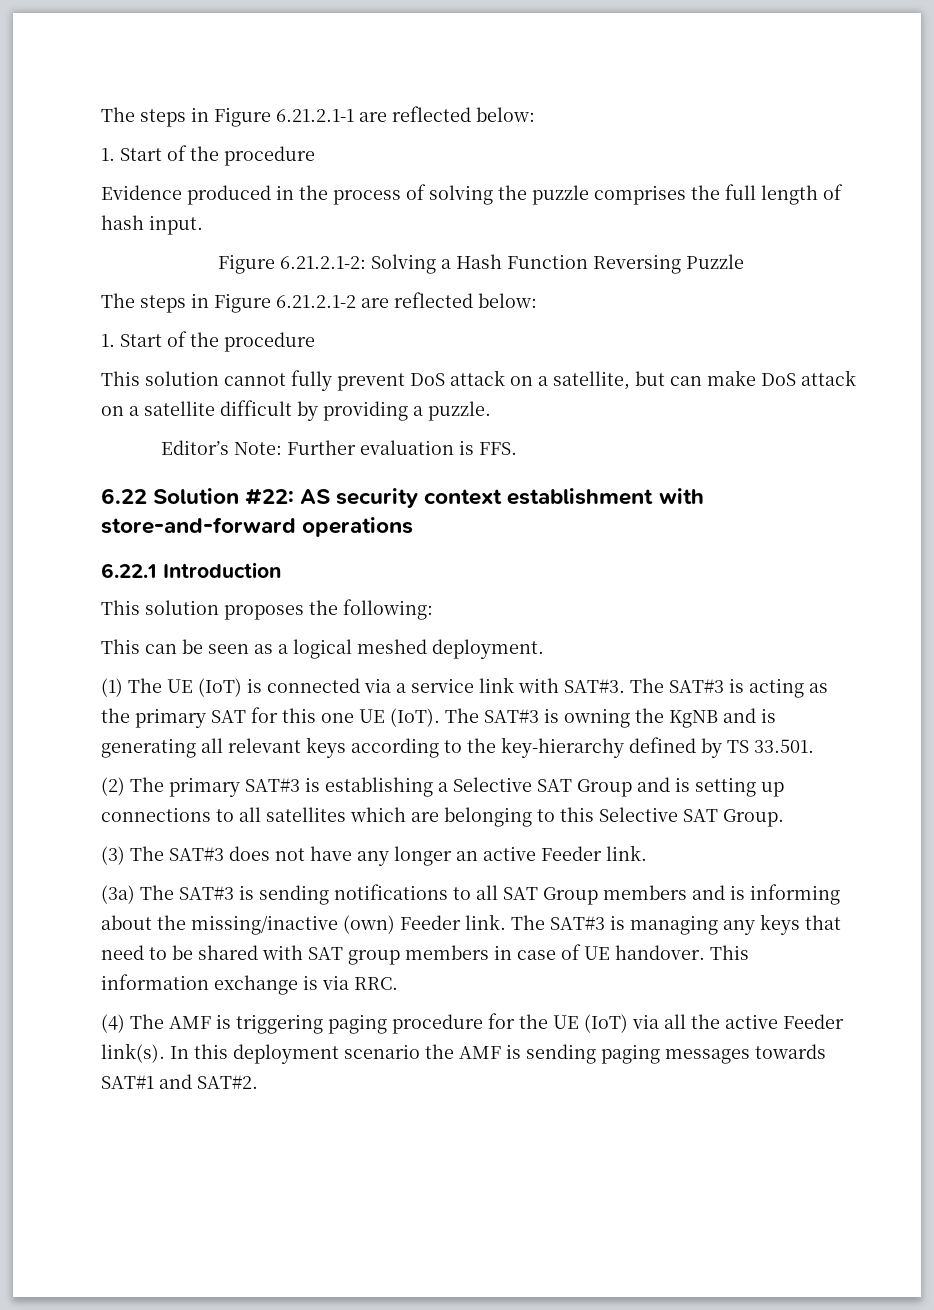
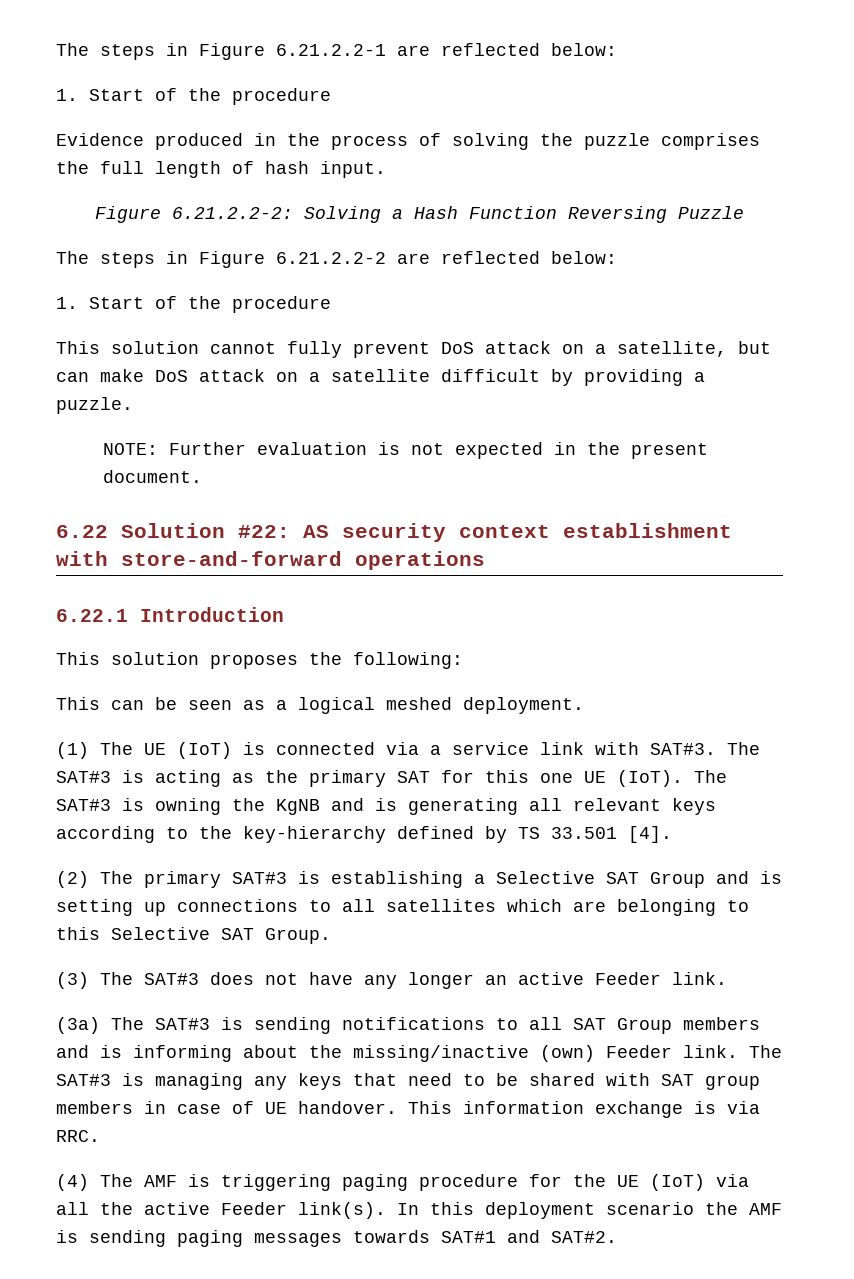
- The steps in Figure 6.21.2.1-1 are reflected below:
+ The steps in Figure 6.21.2.2-1 are reflected below:
- Figure 6.21.2.1-2: Solving a Hash Function Reversing Puzzle
+ Figure 6.21.2.2-2: Solving a Hash Function Reversing Puzzle
- The steps in Figure 6.21.2.1-2 are reflected below:
+ The steps in Figure 6.21.2.2-2 are reflected below:
- Editor’s Note: Further evaluation is FFS.
+ NOTE: Further evaluation is not expected in the present document.
- The SAT#3 is owning the KgNB and is generating all relevant keys according to the key-hierarchy defined by TS 33.501.
+ The SAT#3 is owning the KgNB and is generating all relevant keys according to the key-hierarchy defined by TS 33.501 [4].

